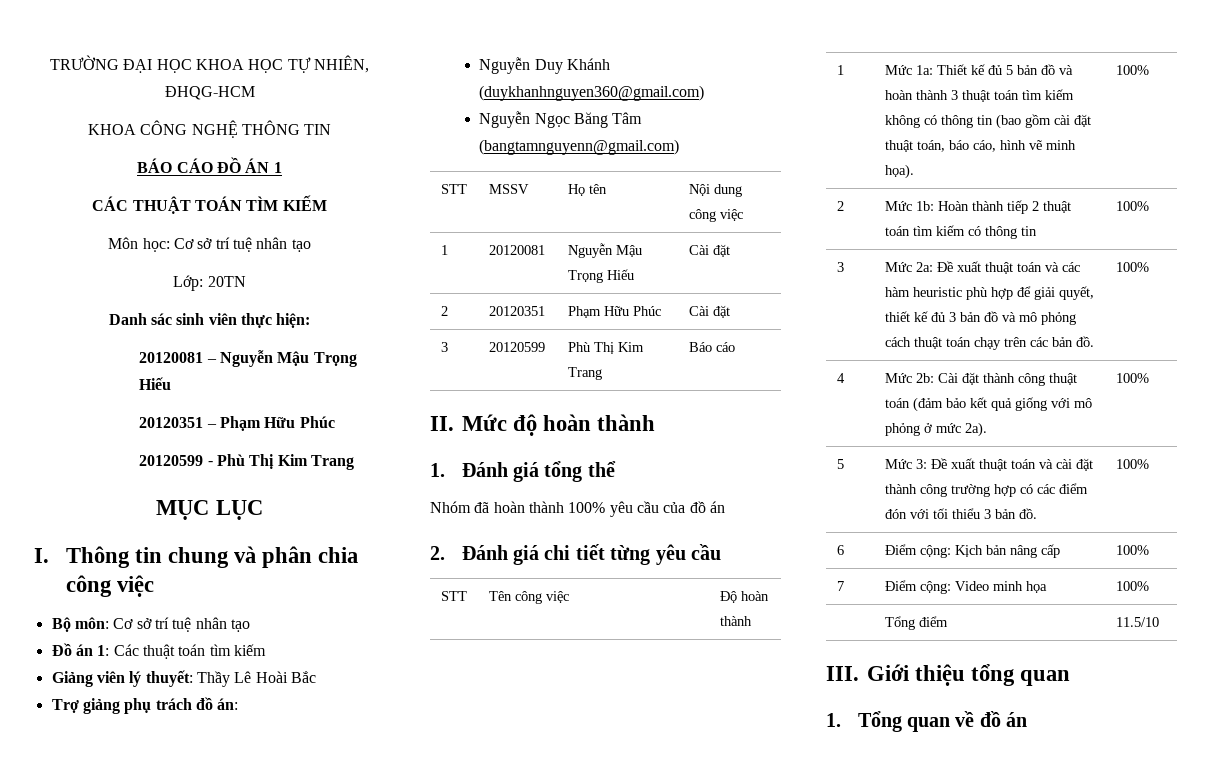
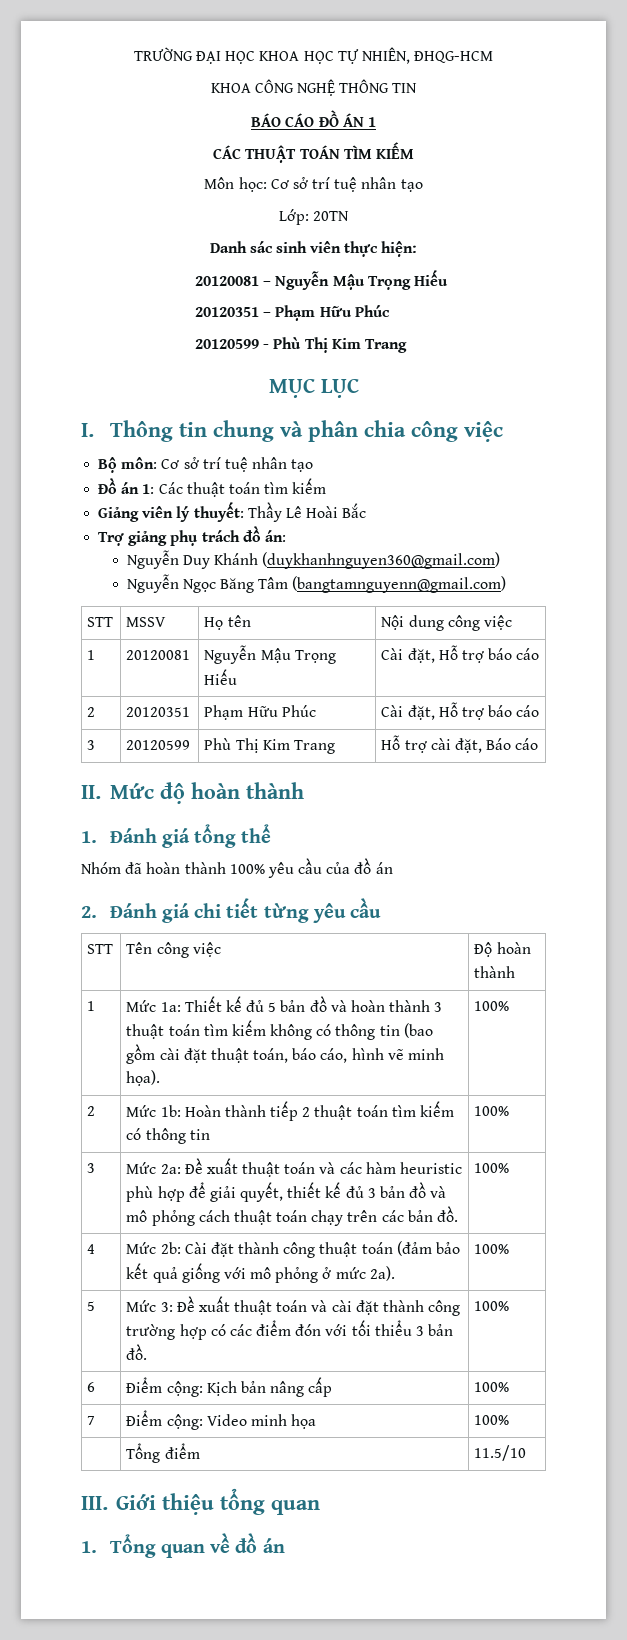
- 1 | 20120081 | Nguyễn Mậu Trọng Hiếu | Cài đặt
+ 1 | 20120081 | Nguyễn Mậu Trọng Hiếu | Cài đặt, Hỗ trợ báo cáo
- 2 | 20120351 | Phạm Hữu Phúc | Cài đặt
+ 2 | 20120351 | Phạm Hữu Phúc | Cài đặt, Hỗ trợ báo cáo
- 3 | 20120599 | Phù Thị Kim Trang | Báo cáo
+ 3 | 20120599 | Phù Thị Kim Trang | Hỗ trợ cài đặt, Báo cáo

